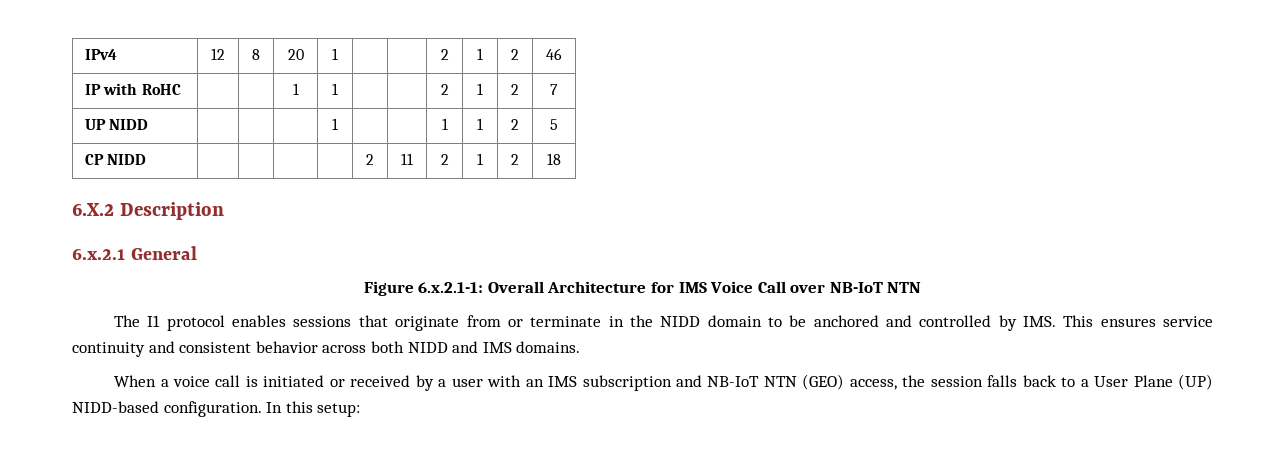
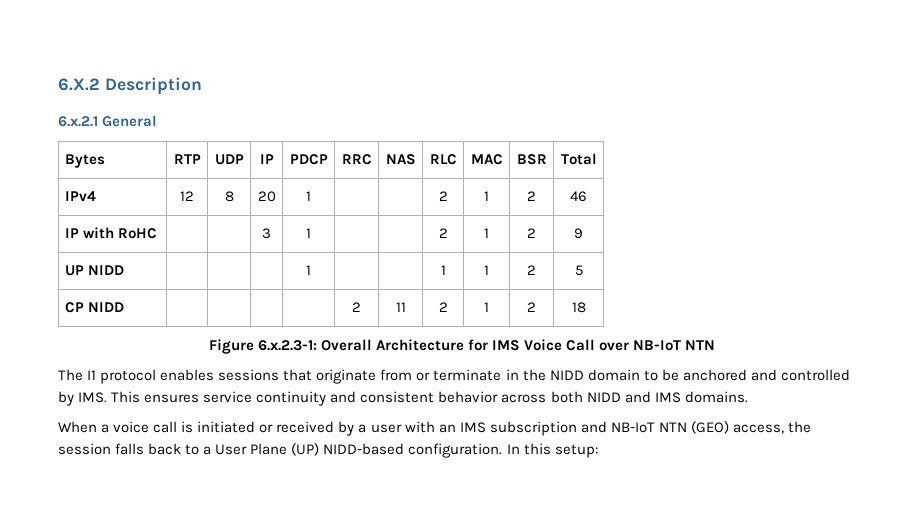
+ 6.X.2 Description
+ 6.x.2.1 General
+ Bytes | RTP | UDP | IP | PDCP | RRC | NAS | RLC | MAC | BSR | Total
- IP with RoHC | | | 1 | 1 | | | 2 | 1 | 2 | 7
+ IP with RoHC | | | 3 | 1 | | | 2 | 1 | 2 | 9
- 6.X.2 Description
- 6.x.2.1 General
- Figure 6.x.2.1-1: Overall Architecture for IMS Voice Call over NB-IoT NTN
+ Figure 6.x.2.3-1: Overall Architecture for IMS Voice Call over NB-IoT NTN

